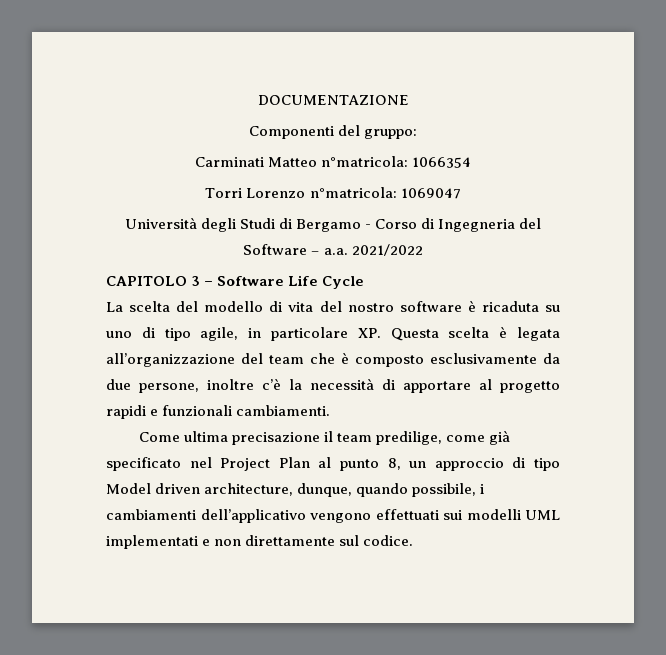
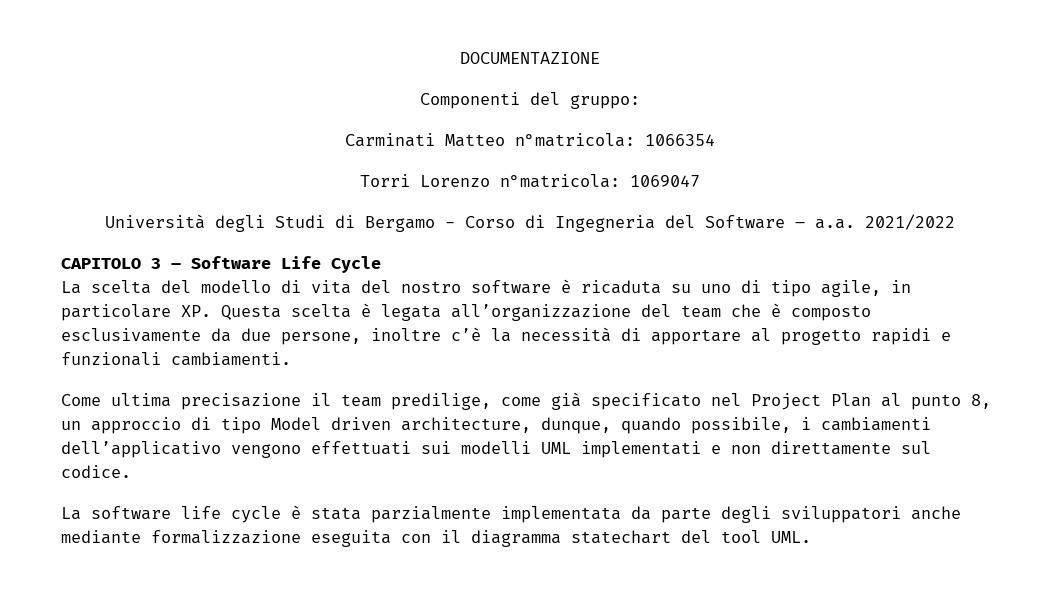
+ La software life cycle è stata parzialmente implementata da parte degli sviluppatori anche mediante formalizzazione eseguita con il diagramma statechart del tool UML.

